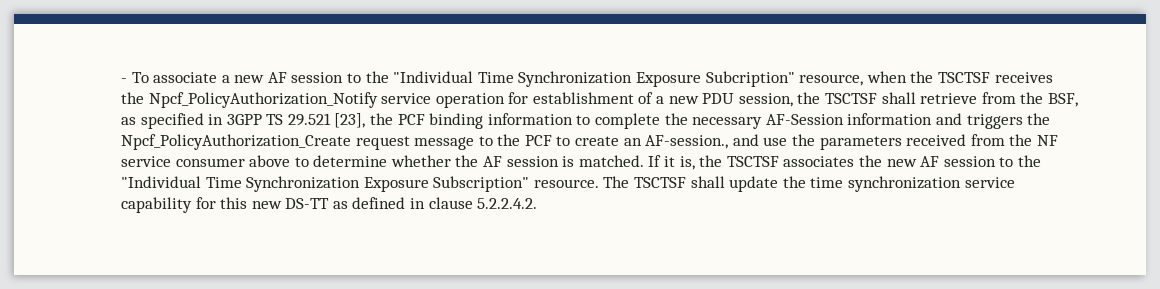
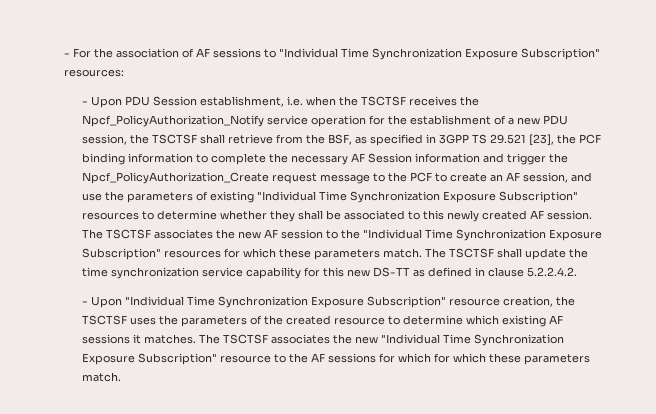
- - To associate a new AF session to the "Individual Time Synchronization Exposure Subcription" resource, when the TSCTSF receives the Npcf_PolicyAuthorization_Notify service operation for establishment of a new PDU session, the TSCTSF shall retrieve from the BSF, as specified in 3GPP TS 29.521 [23], the PCF binding information to complete the necessary AF-Session information and triggers the Npcf_PolicyAuthorization_Create request message to the PCF to create an AF-session., and use the parameters received from the NF service consumer above to determine whether the AF session is matched. If it is, the TSCTSF associates the new AF session to the "Individual Time Synchronization Exposure Subscription" resource.
+ - For the association of AF sessions to "Individual Time Synchronization Exposure Subscription" resources:
+ - Upon PDU Session establishment, i.e. when the TSCTSF receives the Npcf_PolicyAuthorization_Notify service operation for the establishment of a new PDU session, the TSCTSF shall retrieve from the BSF, as specified in 3GPP TS 29.521 [23], the PCF binding information to complete the necessary AF Session information and trigger the Npcf_PolicyAuthorization_Create request message to the PCF to create an AF session, and use the parameters of existing "Individual Time Synchronization Exposure Subscription" resources to determine whether they shall be associated to this newly created AF session. The TSCTSF associates the new AF session to the "Individual Time Synchronization Exposure Subscription" resources for which these parameters match.
+ - Upon "Individual Time Synchronization Exposure Subscription" resource creation, the TSCTSF uses the parameters of the created resource to determine which existing AF sessions it matches. The TSCTSF associates the new "Individual Time Synchronization Exposure Subscription" resource to the AF sessions for which for which these parameters match.

